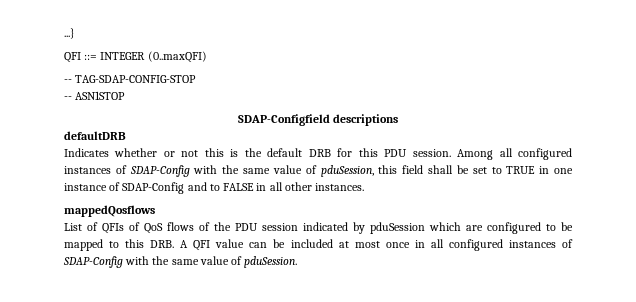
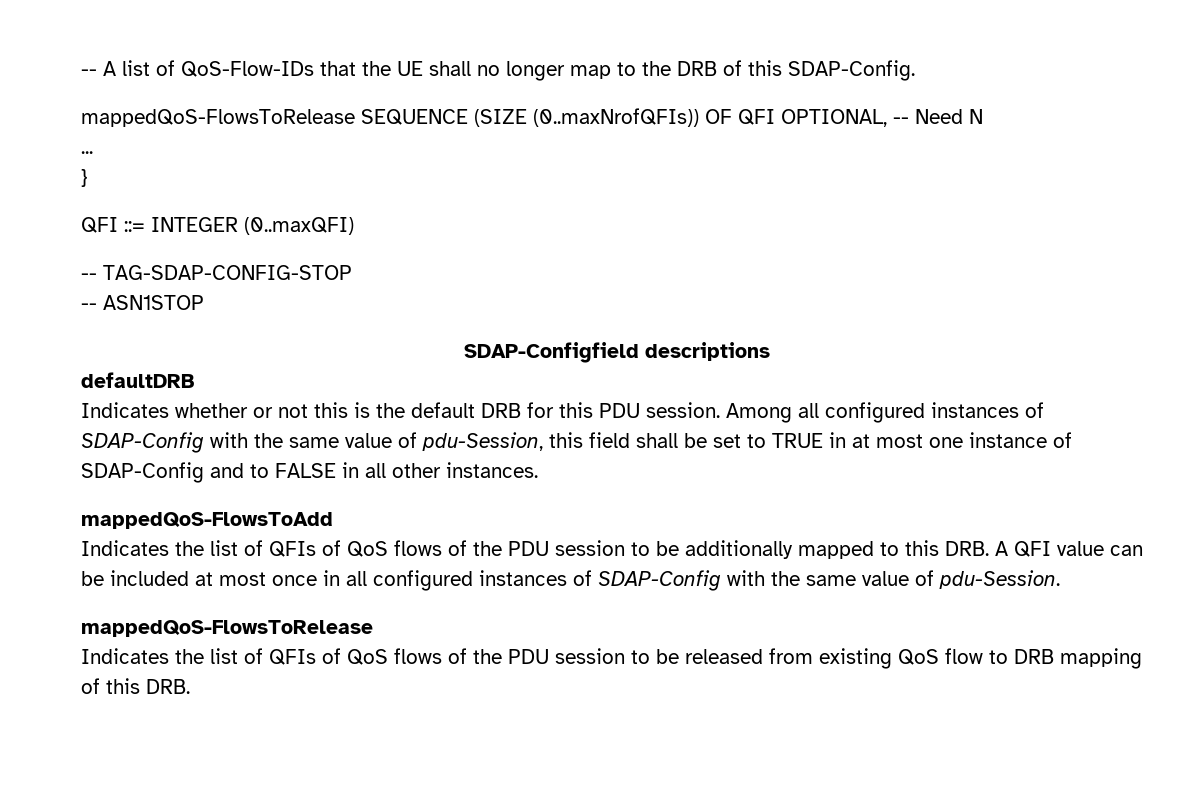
- ...}
+ -- A list of QoS-Flow-IDs that the UE shall no longer map to the DRB of this SDAP-Config.
+ mappedQoS-FlowsToRelease SEQUENCE (SIZE (0..maxNrofQFIs)) OF QFI OPTIONAL, -- Need N
+ ...
+ }
- Among all configured instances of SDAP-Config with the same value of pduSession, this field shall be set to TRUE in one instance of SDAP-Config and to FALSE in all other instances.
+ Among all configured instances of SDAP-Config with the same value of pdu-Session, this field shall be set to TRUE in at most one instance of SDAP-Config and to FALSE in all other instances.
- mappedQosflows
- List of QFIs of QoS flows of the PDU session indicated by pduSession which are configured to be mapped to this DRB. A QFI value can be included at most once in all configured instances of SDAP-Config with the same value of pduSession.
+ mappedQoS-FlowsToAdd
+ Indicates the list of QFIs of QoS flows of the PDU session to be additionally mapped to this DRB. A QFI value can be included at most once in all configured instances of SDAP-Config with the same value of pdu-Session.
+ mappedQoS-FlowsToRelease
+ Indicates the list of QFIs of QoS flows of the PDU session to be released from existing QoS flow to DRB mapping of this DRB.

